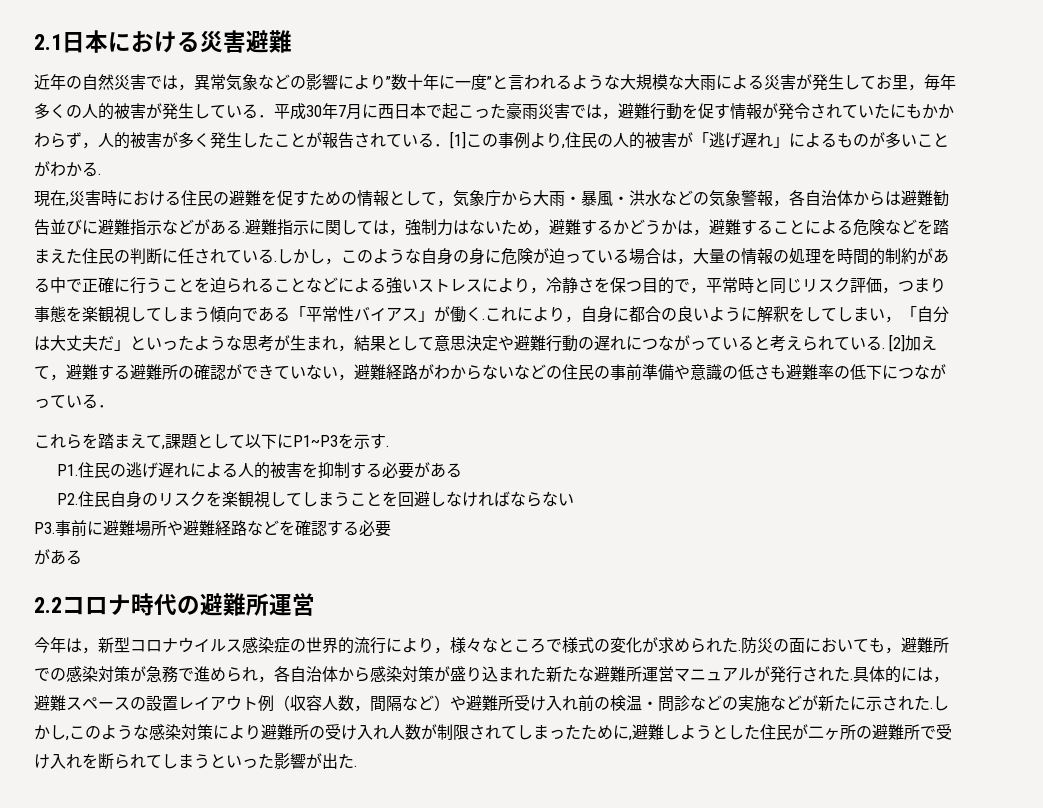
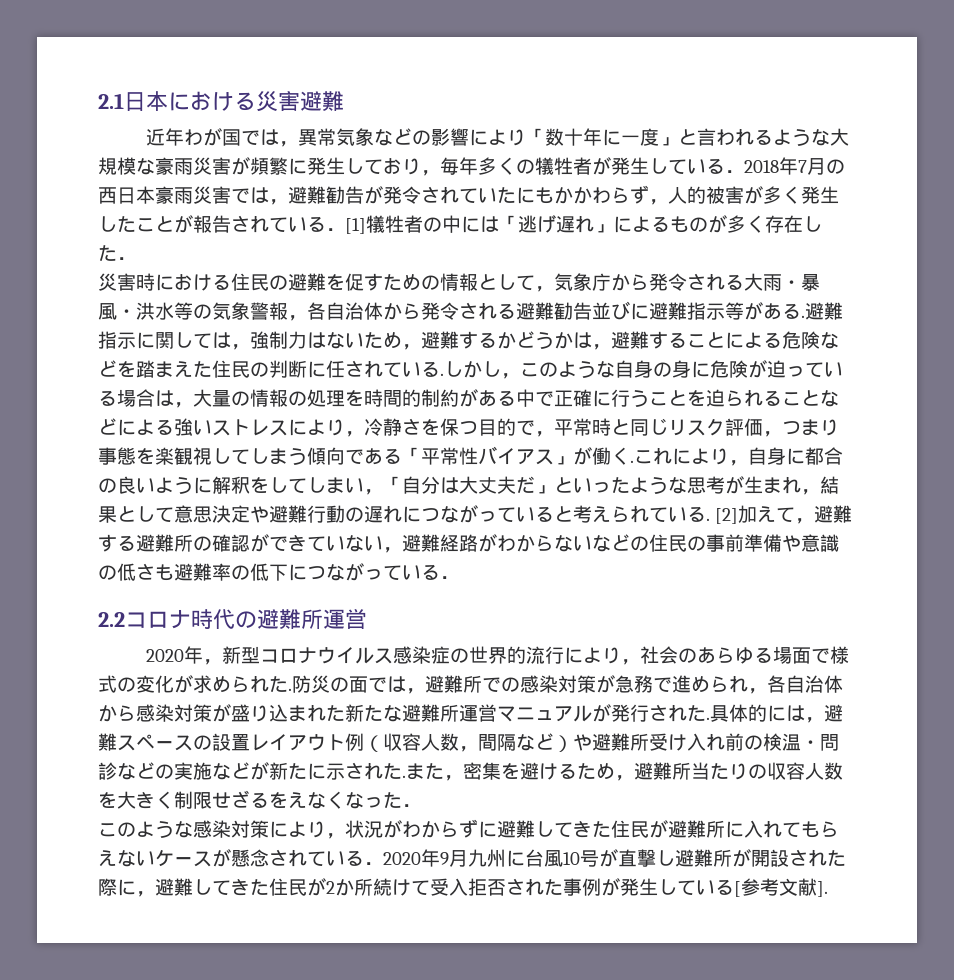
- 近年の自然災害では，異常気象などの影響により”数十年に一度”と言われるような大規模な大雨による災害が発生してお里，毎年多くの人的被害が発生している．平成30年7月に西日本で起こった豪雨災害では，避難行動を促す情報が発令されていたにもかかわらず，人的被害が多く発生したことが報告されている．[1]この事例より,住民の人的被害が「逃げ遅れ」によるものが多いことがわかる.
- 現在,災害時における住民の避難を促すための情報として，気象庁から大雨・暴風・洪水などの気象警報，各自治体からは避難勧告並びに避難指示などがある.
+ 近年わが国では，異常気象などの影響により「数十年に一度」と言われるような大規模な豪雨災害が頻繁に発生しており，毎年多くの犠牲者が発生している．2018年7月の西日本豪雨災害では，避難勧告が発令されていたにもかかわらず，人的被害が多く発生したことが報告されている．[1]犠牲者の中には「逃げ遅れ」によるものが多く存在した．
+ 災害時における住民の避難を促すための情報として，気象庁から発令される大雨・暴風・洪水等の気象警報，各自治体から発令される避難勧告並びに避難指示等がある.
- これらを踏まえて,課題として以下にP1~P3を示す.
- P1.住民の逃げ遅れによる人的被害を抑制する必要がある
- P2.住民自身のリスクを楽観視してしまうことを回避しなければならない
- P3.事前に避難場所や避難経路などを確認する必要
- がある
- 今年は，新型コロナウイルス感染症の世界的流行により，様々なところで様式の変化が求められた.
+ 2020年，新型コロナウイルス感染症の世界的流行により，社会のあらゆる場面で様式の変化が求められた.
- 防災の面においても，避難所での感染対策が急務で進められ，各自治体から感染対策が盛り込まれた新たな避難所運営マニュアルが発行された.
+ 防災の面では，避難所での感染対策が急務で進められ，各自治体から感染対策が盛り込まれた新たな避難所運営マニュアルが発行された.
- しかし,このような感染対策により避難所の受け入れ人数が制限されてしまったために,避難しようとした住民が二ヶ所の避難所で受け入れを断られてしまうといった影響が出た.
+ また，密集を避けるため，避難所当たりの収容人数を大きく制限せざるをえなくなった．
+ このような感染対策により，状況がわからずに避難してきた住民が避難所に入れてもらえないケースが懸念されている．2020年9月九州に台風10号が直撃し避難所が開設された際に，避難してきた住民が2か所続けて受入拒否された事例が発生している[参考文献].

